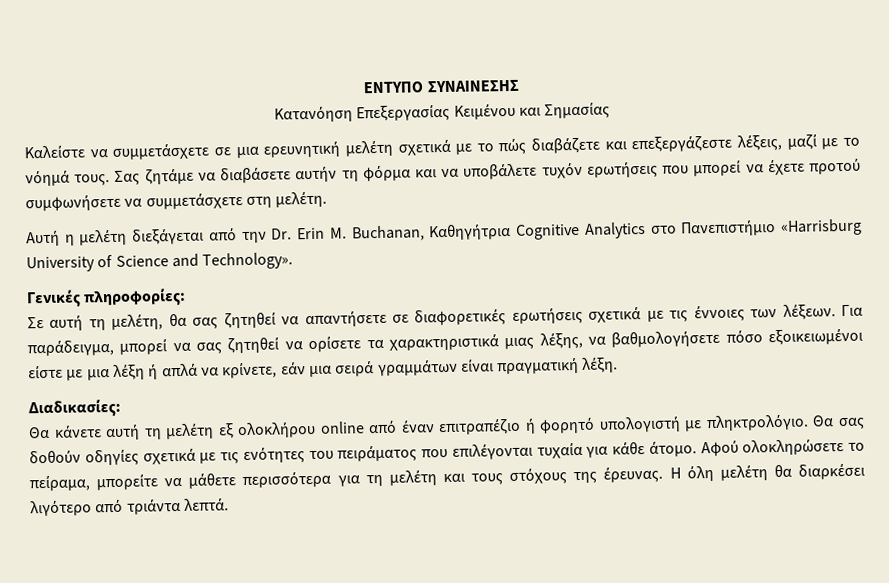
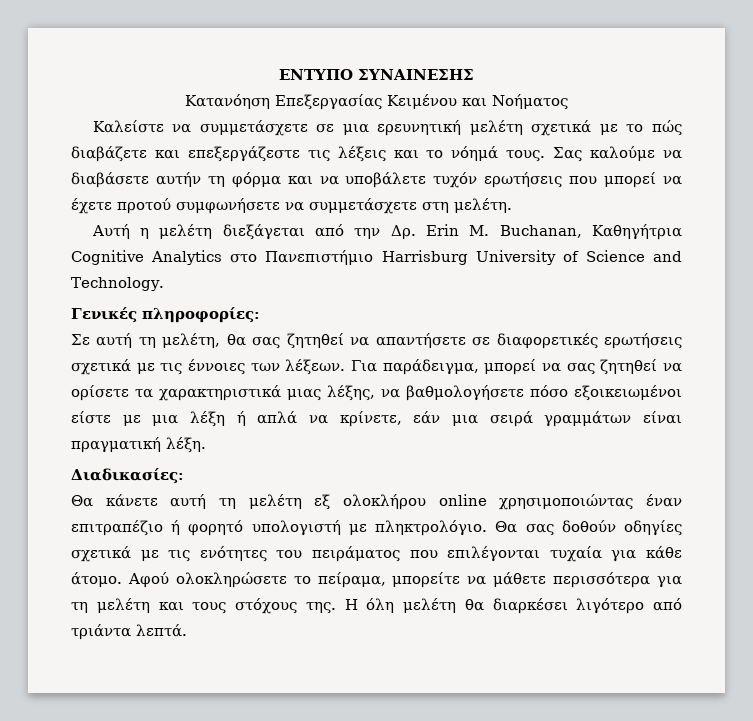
- Κατανόηση Επεξεργασίας Κειμένου και Σημασίας
+ Κατανόηση Επεξεργασίας Κειμένου και Νοήματος
- Καλείστε να συμμετάσχετε σε μια ερευνητική μελέτη σχετικά με το πώς διαβάζετε και επεξεργάζεστε λέξεις, μαζί με το νόημά τους.
+ Καλείστε να συμμετάσχετε σε μια ερευνητική μελέτη σχετικά με το πώς διαβάζετε και επεξεργάζεστε τις λέξεις και το νόημά τους.
- Σας ζητάμε να διαβάσετε αυτήν τη φόρμα και να υποβάλετε τυχόν ερωτήσεις που μπορεί να έχετε προτού συμφωνήσετε να συμμετάσχετε στη μελέτη.
+ Σας καλούμε να διαβάσετε αυτήν τη φόρμα και να υποβάλετε τυχόν ερωτήσεις που μπορεί να έχετε προτού συμφωνήσετε να συμμετάσχετε στη μελέτη.
- Αυτή η μελέτη διεξάγεται από την Dr. Erin M. Buchanan, Καθηγήτρια Cognitive Analytics στο Πανεπιστήμιο «Harrisburg University of Science and Technology».
+ Αυτή η μελέτη διεξάγεται από την Δρ. Erin M. Buchanan, Καθηγήτρια Cognitive Analytics στο Πανεπιστήμιο Harrisburg University of Science and Technology.
- Θα κάνετε αυτή τη μελέτη εξ ολοκλήρου online από έναν επιτραπέζιο ή φορητό υπολογιστή με πληκτρολόγιο.
+ Θα κάνετε αυτή τη μελέτη εξ ολοκλήρου online χρησιμοποιώντας έναν επιτραπέζιο ή φορητό υπολογιστή με πληκτρολόγιο.
- Αφού ολοκληρώσετε το πείραμα, μπορείτε να μάθετε περισσότερα για τη μελέτη και τους στόχους της έρευνας.
+ Αφού ολοκληρώσετε το πείραμα, μπορείτε να μάθετε περισσότερα για τη μελέτη και τους στόχους της.

